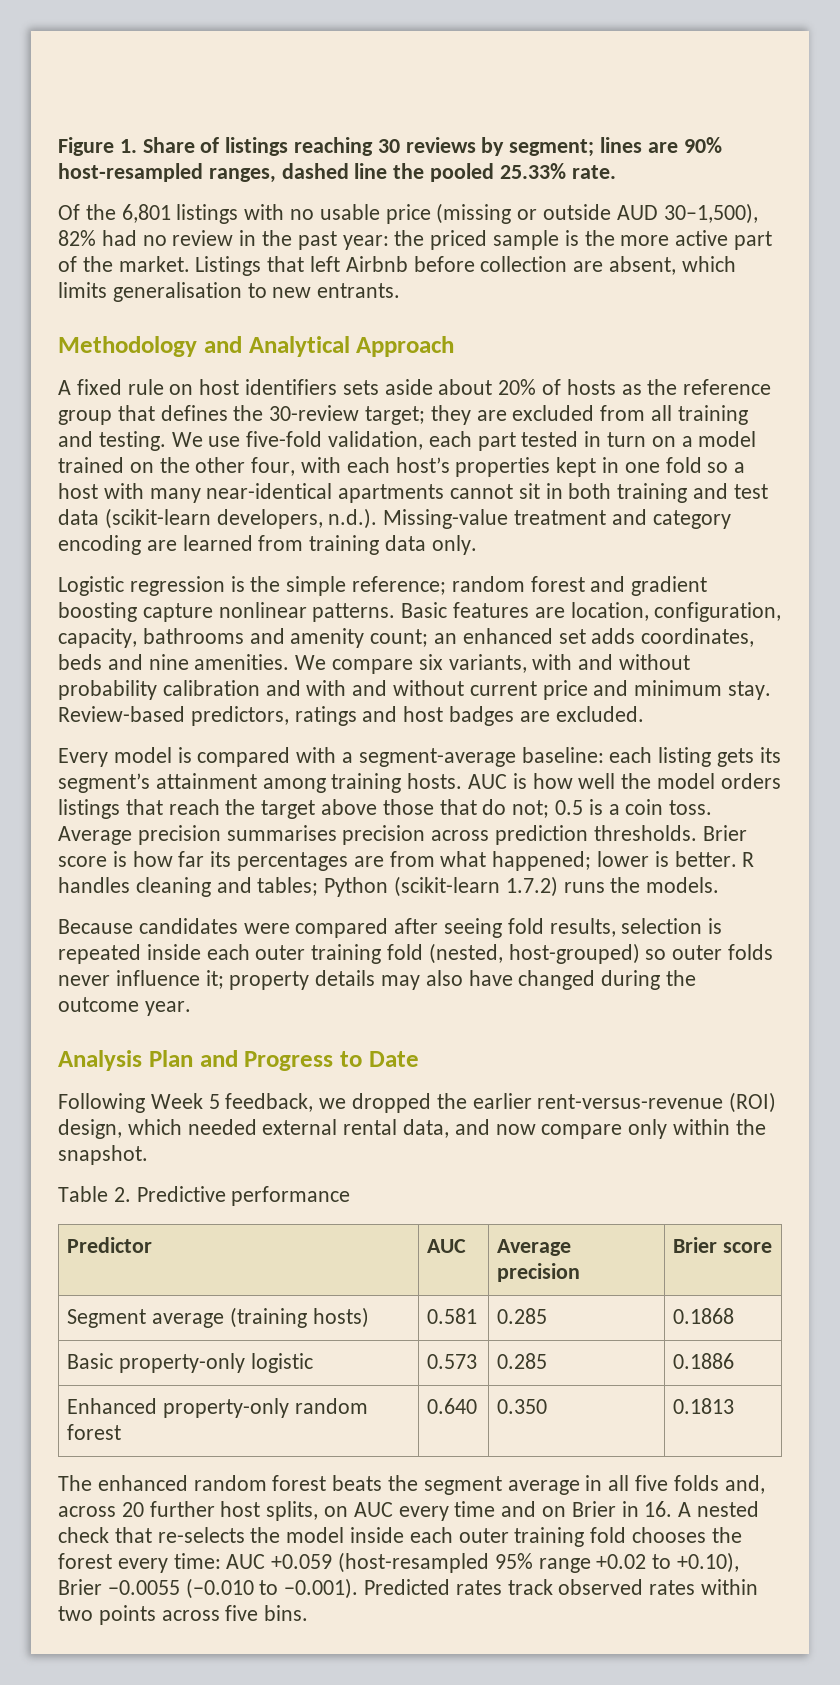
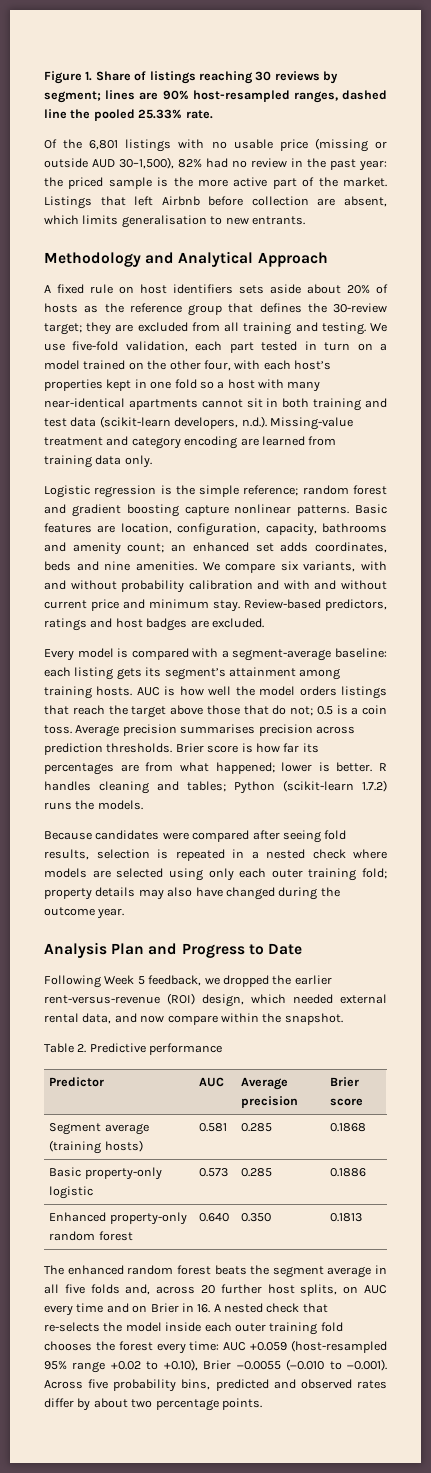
- Because candidates were compared after seeing fold results, selection is repeated inside each outer training fold (nested, host-grouped) so outer folds never influence it; property details may also have changed during the outcome year.
+ Because candidates were compared after seeing fold results, selection is repeated in a nested check where models are selected using only each outer training fold; property details may also have changed during the outcome year.
- Following Week 5 feedback, we dropped the earlier rent-versus-revenue (ROI) design, which needed external rental data, and now compare only within the snapshot.
+ Following Week 5 feedback, we dropped the earlier rent-versus-revenue (ROI) design, which needed external rental data, and now compare within the snapshot.
- The enhanced random forest beats the segment average in all five folds and, across 20 further host splits, on AUC every time and on Brier in 16. A nested check that re-selects the model inside each outer training fold chooses the forest every time: AUC +0.059 (host-resampled 95% range +0.02 to +0.10), Brier −0.0055 (−0.010 to −0.001). Predicted rates track observed rates within two points across five bins.
+ The enhanced random forest beats the segment average in all five folds and, across 20 further host splits, on AUC every time and on Brier in 16. A nested check that re-selects the model inside each outer training fold chooses the forest every time: AUC +0.059 (host-resampled 95% range +0.02 to +0.10), Brier −0.0055 (−0.010 to −0.001). Across five probability bins, predicted and observed rates differ by about two percentage points.

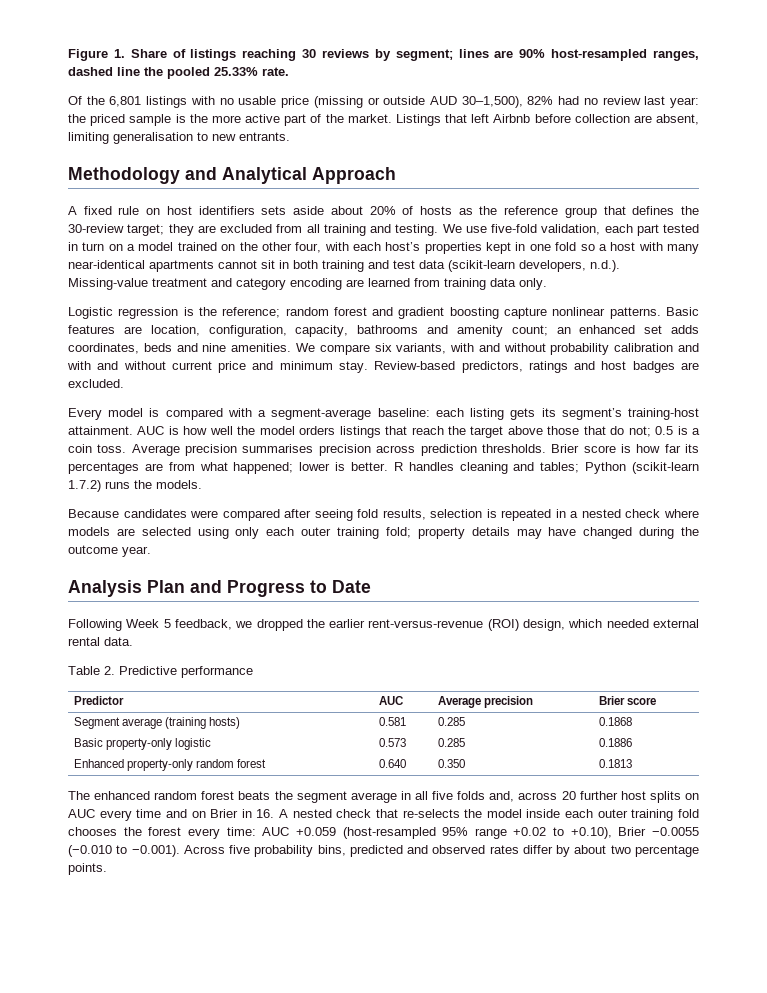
- Of the 6,801 listings with no usable price (missing or outside AUD 30–1,500), 82% had no review in the past year: the priced sample is the more active part of the market.
+ Of the 6,801 listings with no usable price (missing or outside AUD 30–1,500), 82% had no review last year: the priced sample is the more active part of the market.
- Listings that left Airbnb before collection are absent, which limits generalisation to new entrants.
+ Listings that left Airbnb before collection are absent, limiting generalisation to new entrants.
- Logistic regression is the simple reference; random forest and gradient boosting capture nonlinear patterns.
+ Logistic regression is the reference; random forest and gradient boosting capture nonlinear patterns.
- Every model is compared with a segment-average baseline: each listing gets its segment’s attainment among training hosts.
+ Every model is compared with a segment-average baseline: each listing gets its segment’s training-host attainment.
- Because candidates were compared after seeing fold results, selection is repeated in a nested check where models are selected using only each outer training fold; property details may also have changed during the outcome year.
+ Because candidates were compared after seeing fold results, selection is repeated in a nested check where models are selected using only each outer training fold; property details may have changed during the outcome year.
- Following Week 5 feedback, we dropped the earlier rent-versus-revenue (ROI) design, which needed external rental data, and now compare within the snapshot.
+ Following Week 5 feedback, we dropped the earlier rent-versus-revenue (ROI) design, which needed external rental data.
- The enhanced random forest beats the segment average in all five folds and, across 20 further host splits, on AUC every time and on Brier in 16. A nested check that re-selects the model inside each outer training fold chooses the forest every time:
+ The enhanced random forest beats the segment average in all five folds and, across 20 further host splits on AUC every time and on Brier in 16. A nested check that re-selects the model inside each outer training fold chooses the forest every time:

